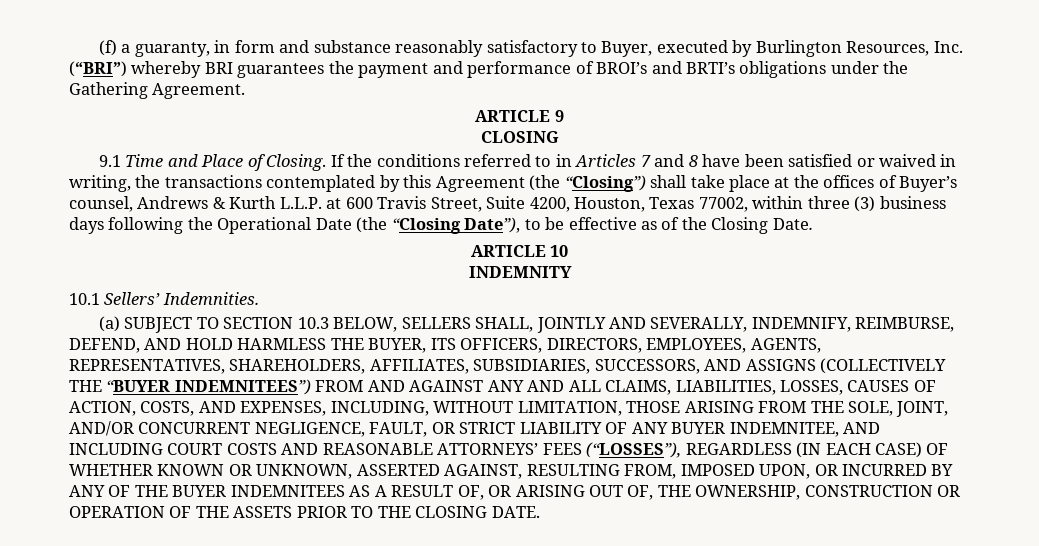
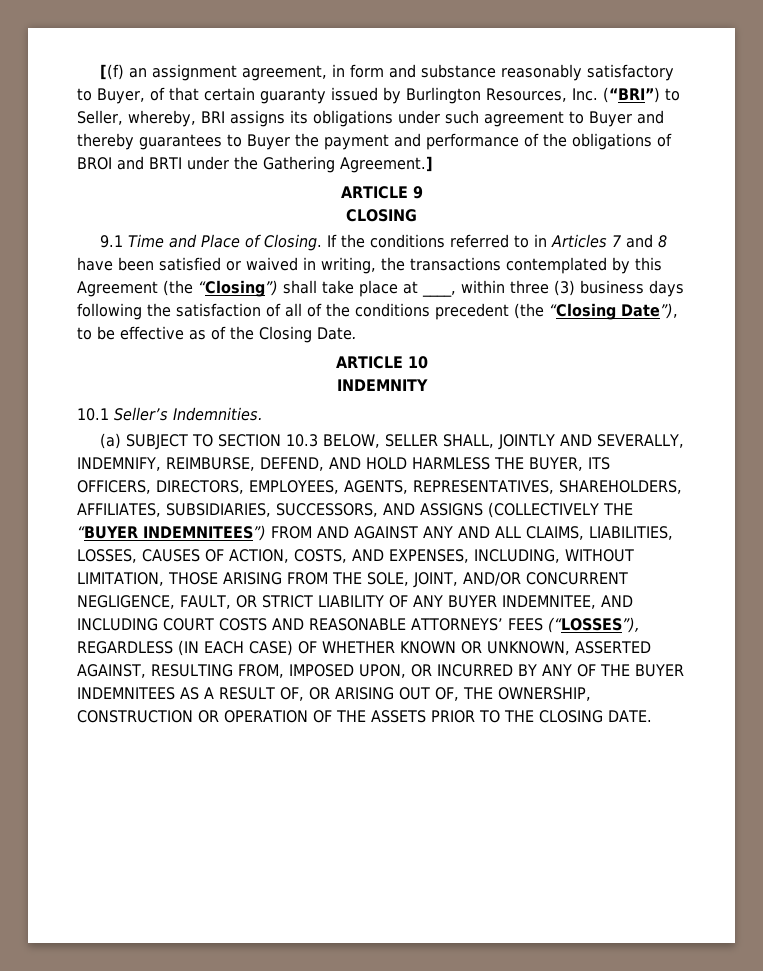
- (f) a guaranty, in form and substance reasonably satisfactory to Buyer, executed by Burlington Resources, Inc. (“BRI”) whereby BRI guarantees the payment and performance of BROI’s and BRTI’s obligations under the Gathering Agreement.
+ [(f) an assignment agreement, in form and substance reasonably satisfactory to Buyer, of that certain guaranty issued by Burlington Resources, Inc. (“BRI”) to Seller, whereby, BRI assigns its obligations under such agreement to Buyer and thereby guarantees to Buyer the payment and performance of the obligations of BROI and BRTI under the Gathering Agreement.]
- If the conditions referred to in Articles 7 and 8 have been satisfied or waived in writing, the transactions contemplated by this Agreement (the “Closing”) shall take place at the offices of Buyer’s counsel, Andrews & Kurth L.L.P. at 600 Travis Street, Suite 4200, Houston, Texas 77002, within three (3) business days following the Operational Date (the “Closing Date”), to be effective as of the Closing Date.
+ If the conditions referred to in Articles 7 and 8 have been satisfied or waived in writing, the transactions contemplated by this Agreement (the “Closing”) shall take place at ____, within three (3) business days following the satisfaction of all of the conditions precedent (the “Closing Date”), to be effective as of the Closing Date.
- 10.1 Sellers’ Indemnities.
+ 10.1 Seller’s Indemnities.
- (a) SUBJECT TO SECTION 10.3 BELOW, SELLERS SHALL, JOINTLY AND SEVERALLY, INDEMNIFY, REIMBURSE, DEFEND, AND HOLD HARMLESS THE BUYER, ITS OFFICERS, DIRECTORS, EMPLOYEES, AGENTS, REPRESENTATIVES, SHAREHOLDERS, AFFILIATES, SUBSIDIARIES, SUCCESSORS, AND ASSIGNS (COLLECTIVELY THE “BUYER INDEMNITEES”) FROM AND AGAINST ANY AND ALL CLAIMS, LIABILITIES, LOSSES, CAUSES OF ACTION, COSTS, AND EXPENSES, INCLUDING, WITHOUT LIMITATION, THOSE ARISING FROM THE SOLE, JOINT, AND/OR CONCURRENT NEGLIGENCE, FAULT, OR STRICT LIABILITY OF ANY BUYER INDEMNITEE, AND INCLUDING COURT COSTS AND REASONABLE ATTORNEYS’ FEES (“LOSSES”), REGARDLESS (IN EACH CASE) OF WHETHER KNOWN OR UNKNOWN, ASSERTED AGAINST, RESULTING FROM, IMPOSED UPON, OR INCURRED BY ANY OF THE BUYER INDEMNITEES AS A RESULT OF, OR ARISING OUT OF, THE OWNERSHIP, CONSTRUCTION OR OPERATION OF THE ASSETS PRIOR TO THE CLOSING DATE.
+ (a) SUBJECT TO SECTION 10.3 BELOW, SELLER SHALL, JOINTLY AND SEVERALLY, INDEMNIFY, REIMBURSE, DEFEND, AND HOLD HARMLESS THE BUYER, ITS OFFICERS, DIRECTORS, EMPLOYEES, AGENTS, REPRESENTATIVES, SHAREHOLDERS, AFFILIATES, SUBSIDIARIES, SUCCESSORS, AND ASSIGNS (COLLECTIVELY THE “BUYER INDEMNITEES”) FROM AND AGAINST ANY AND ALL CLAIMS, LIABILITIES, LOSSES, CAUSES OF ACTION, COSTS, AND EXPENSES, INCLUDING, WITHOUT LIMITATION, THOSE ARISING FROM THE SOLE, JOINT, AND/OR CONCURRENT NEGLIGENCE, FAULT, OR STRICT LIABILITY OF ANY BUYER INDEMNITEE, AND INCLUDING COURT COSTS AND REASONABLE ATTORNEYS’ FEES (“LOSSES”), REGARDLESS (IN EACH CASE) OF WHETHER KNOWN OR UNKNOWN, ASSERTED AGAINST, RESULTING FROM, IMPOSED UPON, OR INCURRED BY ANY OF THE BUYER INDEMNITEES AS A RESULT OF, OR ARISING OUT OF, THE OWNERSHIP, CONSTRUCTION OR OPERATION OF THE ASSETS PRIOR TO THE CLOSING DATE.

